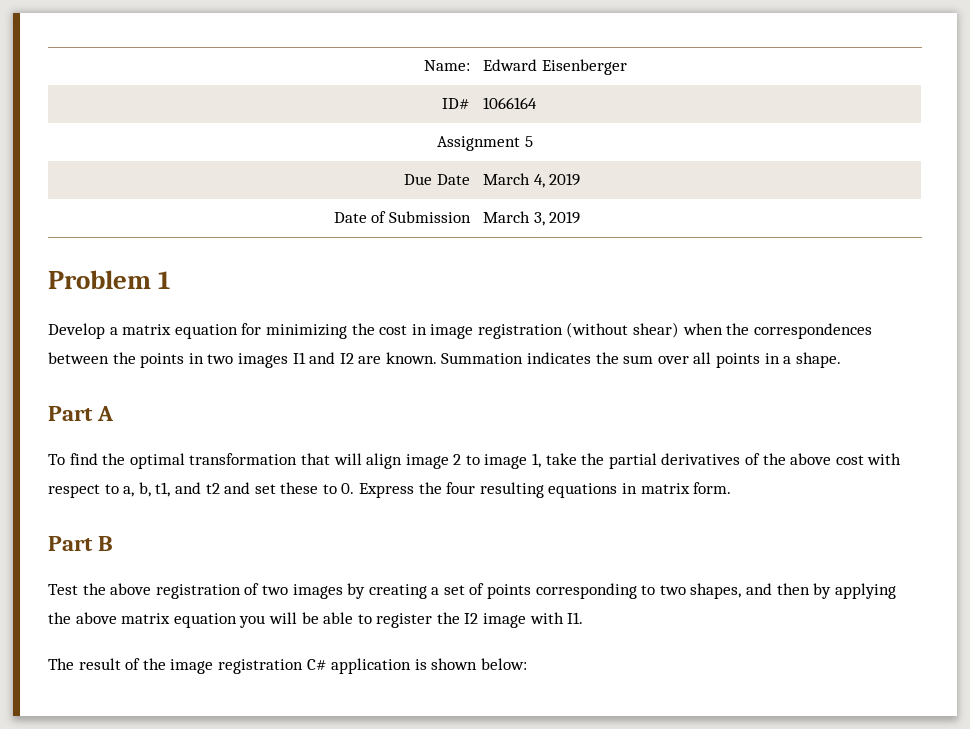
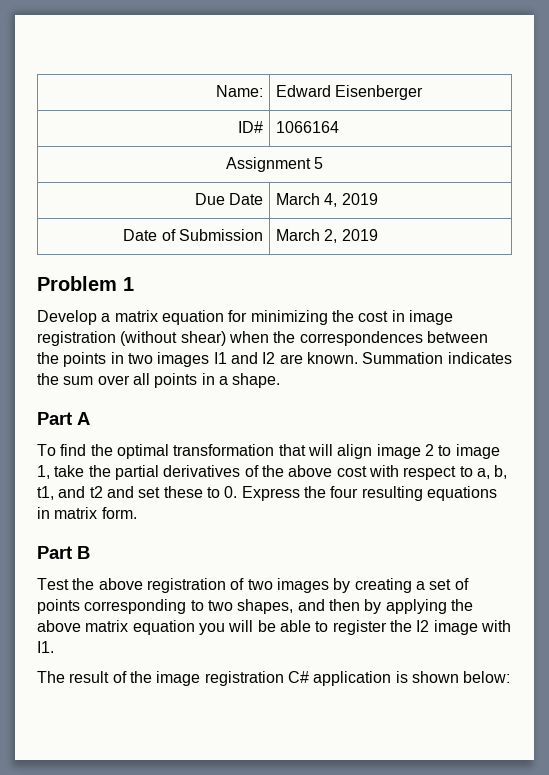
- Date of Submission | March 3, 2019
+ Date of Submission | March 2, 2019

